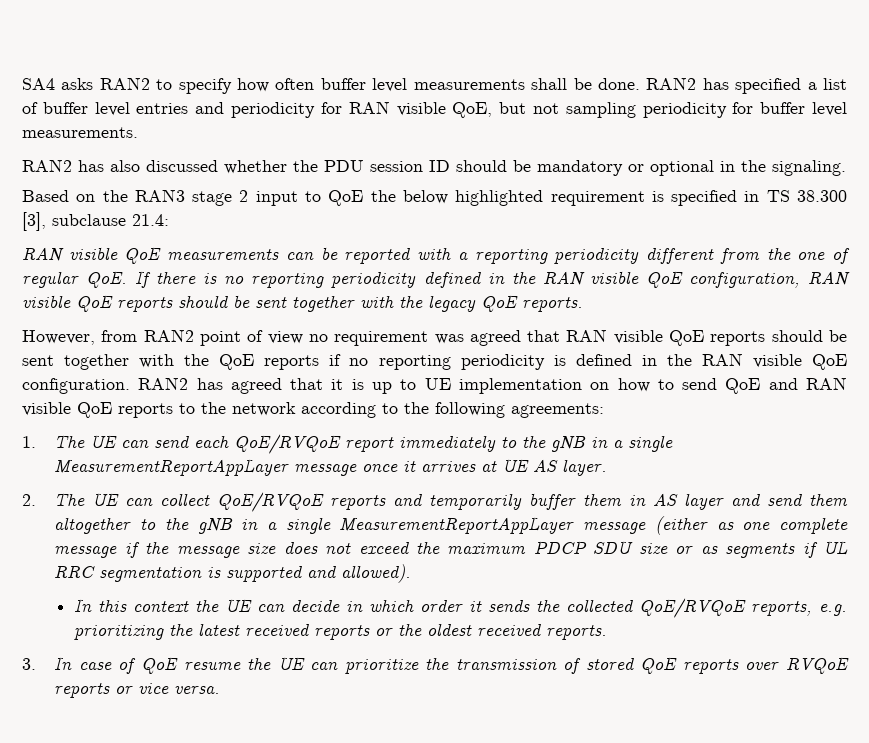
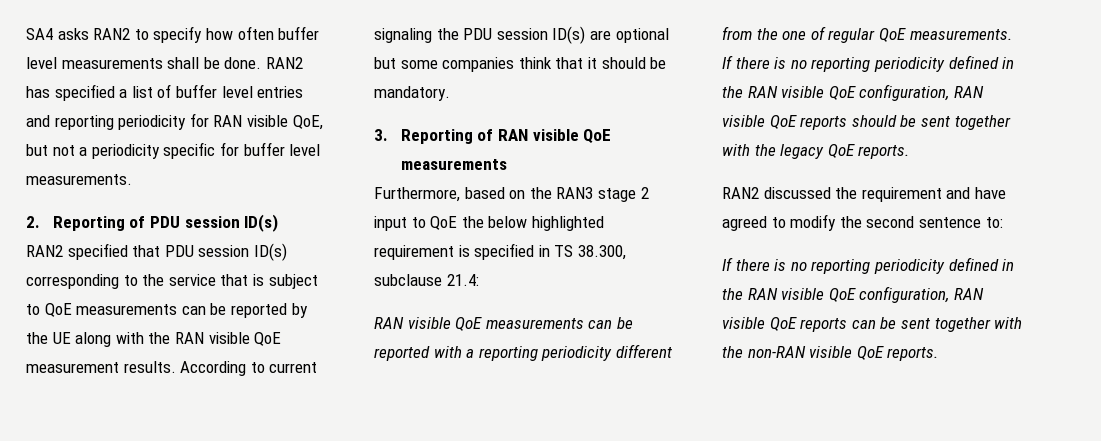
- RAN2 has specified a list of buffer level entries and periodicity for RAN visible QoE, but not sampling periodicity for buffer level measurements.
+ RAN2 has specified a list of buffer level entries and reporting periodicity for RAN visible QoE, but not a periodicity specific for buffer level measurements.
- RAN2 has also discussed whether the PDU session ID should be mandatory or optional in the signaling.
- Based on the RAN3 stage 2 input to QoE the below highlighted requirement is specified in TS 38.300 [3], subclause 21.4:
+ 2. Reporting of PDU session ID(s)
+ RAN2 specified that PDU session ID(s) corresponding to the service that is subject to QoE measurements can be reported by the UE along with the RAN visible QoE measurement results. According to current signaling the PDU session ID(s) are optional but some companies think that it should be mandatory.
+ 3. Reporting of RAN visible QoE measurements
+ Furthermore, based on the RAN3 stage 2 input to QoE the below highlighted requirement is specified in TS 38.300, subclause 21.4:
- RAN visible QoE measurements can be reported with a reporting periodicity different from the one of regular QoE. If there is no reporting periodicity defined in the RAN visible QoE configuration, RAN visible QoE reports should be sent together with the legacy QoE reports.
+ RAN visible QoE measurements can be reported with a reporting periodicity different from the one of regular QoE measurements. If there is no reporting periodicity defined in the RAN visible QoE configuration, RAN visible QoE reports should be sent together with the legacy QoE reports.
- However, from RAN2 point of view no requirement was agreed that RAN visible QoE reports should be sent together with the QoE reports if no reporting periodicity is defined in the RAN visible QoE configuration. RAN2 has agreed that it is up to UE implementation on how to send QoE and RAN visible QoE reports to the network according to the following agreements:
- 1. The UE can send each QoE/RVQoE report immediately to the gNB in a single MeasurementReportAppLayer message once it arrives at UE AS layer.
- 2. The UE can collect QoE/RVQoE reports and temporarily buffer them in AS layer and send them altogether to the gNB in a single MeasurementReportAppLayer message (either as one complete message if the message size does not exceed the maximum PDCP SDU size or as segments if UL RRC segmentation is supported and allowed).
- In this context the UE can decide in which order it sends the collected QoE/RVQoE reports, e.g. prioritizing the latest received reports or the oldest received reports.
- 3. In case of QoE resume the UE can prioritize the transmission of stored QoE reports over RVQoE reports or vice versa.
+ RAN2 discussed the requirement and have agreed to modify the second sentence to:
+ If there is no reporting periodicity defined in the RAN visible QoE configuration, RAN visible QoE reports can be sent together with the non-RAN visible QoE reports.

